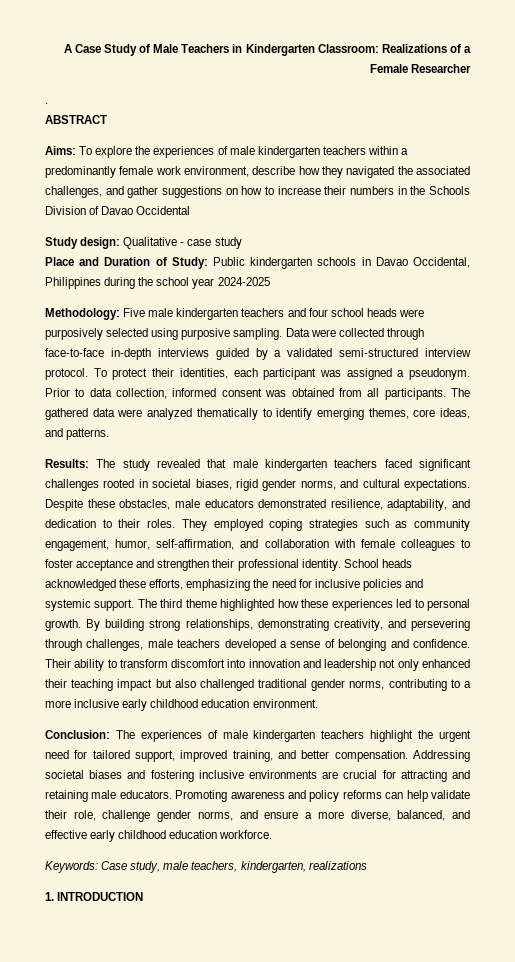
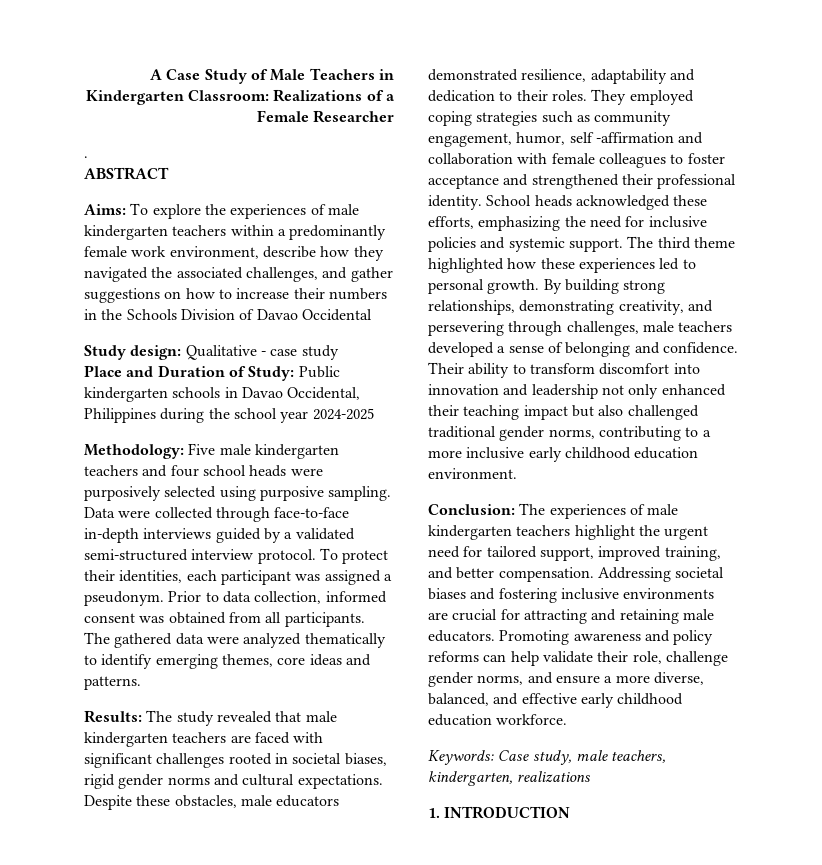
- The gathered data were analyzed thematically to identify emerging themes, core ideas, and patterns.
+ The gathered data were analyzed thematically to identify emerging themes, core ideas and patterns.
- Results: The study revealed that male kindergarten teachers faced significant challenges rooted in societal biases, rigid gender norms, and cultural expectations.
+ Results: The study revealed that male kindergarten teachers are faced with significant challenges rooted in societal biases, rigid gender norms and cultural expectations.
- Despite these obstacles, male educators demonstrated resilience, adaptability, and dedication to their roles.
+ Despite these obstacles, male educators demonstrated resilience, adaptability and dedication to their roles.
- They employed coping strategies such as community engagement, humor, self-affirmation, and collaboration with female colleagues to foster acceptance and strengthen their professional identity.
+ They employed coping strategies such as community engagement, humor, self -affirmation and collaboration with female colleagues to foster acceptance and strengthened their professional identity.

